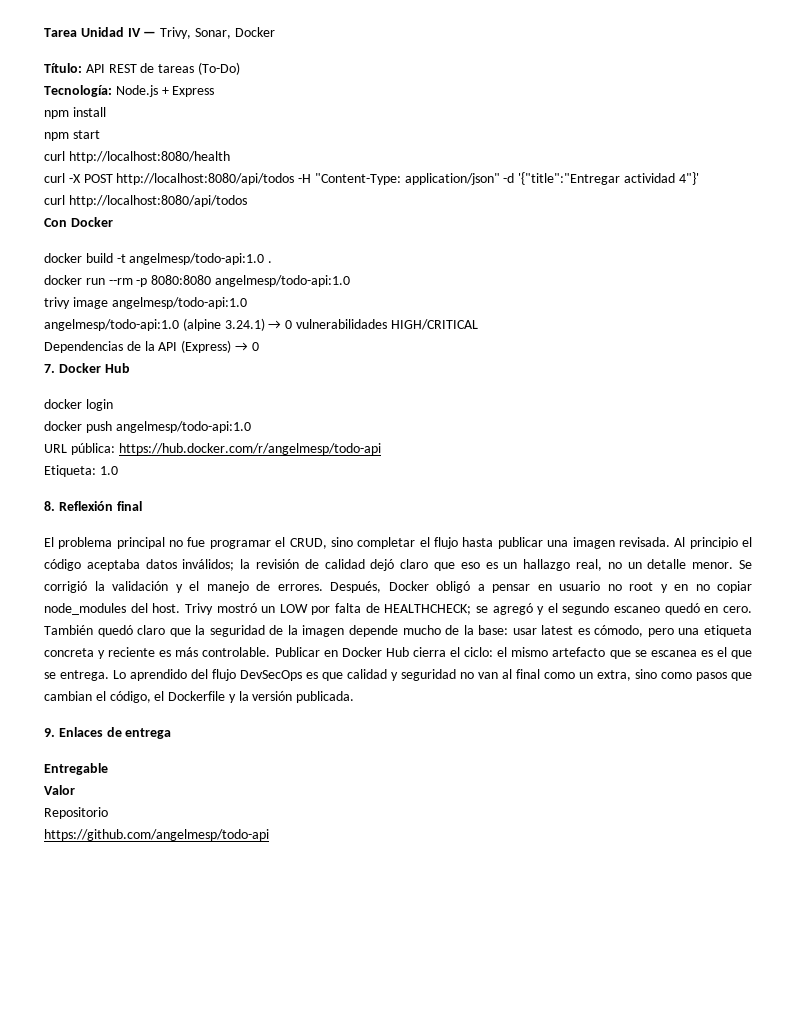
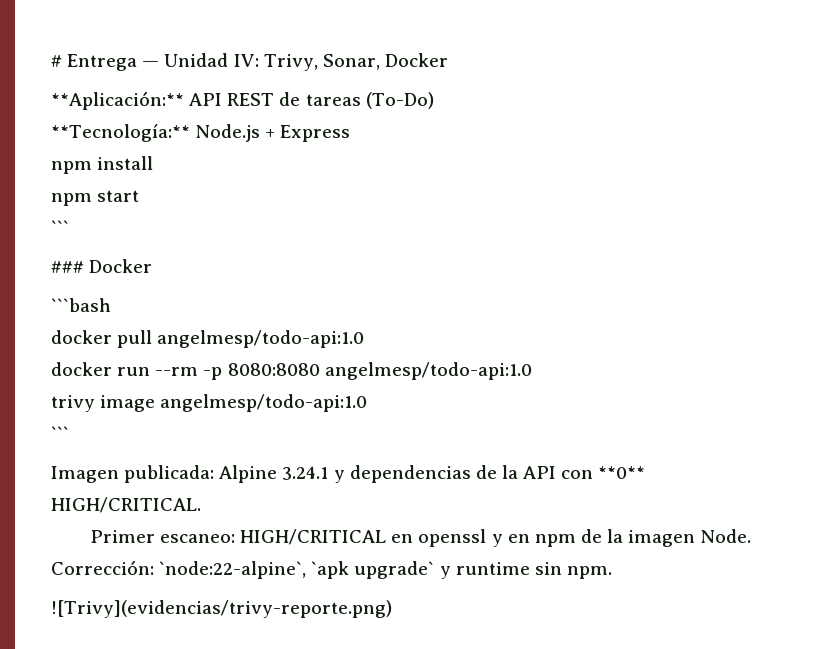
- Tarea Unidad IV — Trivy, Sonar, Docker
+ # Entrega — Unidad IV: Trivy, Sonar, Docker
- Título: API REST de tareas (To-Do)
+ **Aplicación:** API REST de tareas (To-Do)
- Tecnología: Node.js + Express
+ **Tecnología:** Node.js + Express
  npm start
- curl http://localhost:8080/health
- curl -X POST http://localhost:8080/api/todos -H "Content-Type: application/json" -d '{"title":"Entregar actividad 4"}'
- curl http://localhost:8080/api/todos
- Con Docker
- docker build -t angelmesp/todo-api:1.0 .
+ ```
+ ### Docker
+ ```bash
+ docker pull angelmesp/todo-api:1.0
  trivy image angelmesp/todo-api:1.0
- angelmesp/todo-api:1.0 (alpine 3.24.1) → 0 vulnerabilidades HIGH/CRITICAL
- Dependencias de la API (Express) → 0
- 7. Docker Hub
- docker login
- docker push angelmesp/todo-api:1.0
- URL pública: https://hub.docker.com/r/angelmesp/todo-api
- Etiqueta: 1.0
- 8. Reflexión final
- El problema principal no fue programar el CRUD, sino completar el flujo hasta publicar una imagen revisada. Al principio el código aceptaba datos inválidos; la revisión de calidad dejó claro que eso es un hallazgo real, no un detalle menor. Se corrigió la validación y el manejo de errores. Después, Docker obligó a pensar en usuario no root y en no copiar node_modules del host. Trivy mostró un LOW por falta de HEALTHCHECK; se agregó y el segundo escaneo quedó en cero. También quedó claro que la seguridad de la imagen depende mucho de la base: usar latest es cómodo, pero una etiqueta concreta y reciente es más controlable. Publicar en Docker Hub cierra el ciclo: el mismo artefacto que se escanea es el que se entrega. Lo aprendido del flujo DevSecOps es que calidad y seguridad no van al final como un extra, sino como pasos que cambian el código, el Dockerfile y la versión publicada.
- 9. Enlaces de entrega
- Entregable
- Valor
- Repositorio
- https://github.com/angelmesp/todo-api
+ ```
+ Imagen publicada: Alpine 3.24.1 y dependencias de la API con **0** HIGH/CRITICAL.
+ Primer escaneo: HIGH/CRITICAL en openssl y en npm de la imagen Node. Corrección: `node:22-alpine`, `apk upgrade` y runtime sin npm.
+ ![Trivy](evidencias/trivy-reporte.png)

